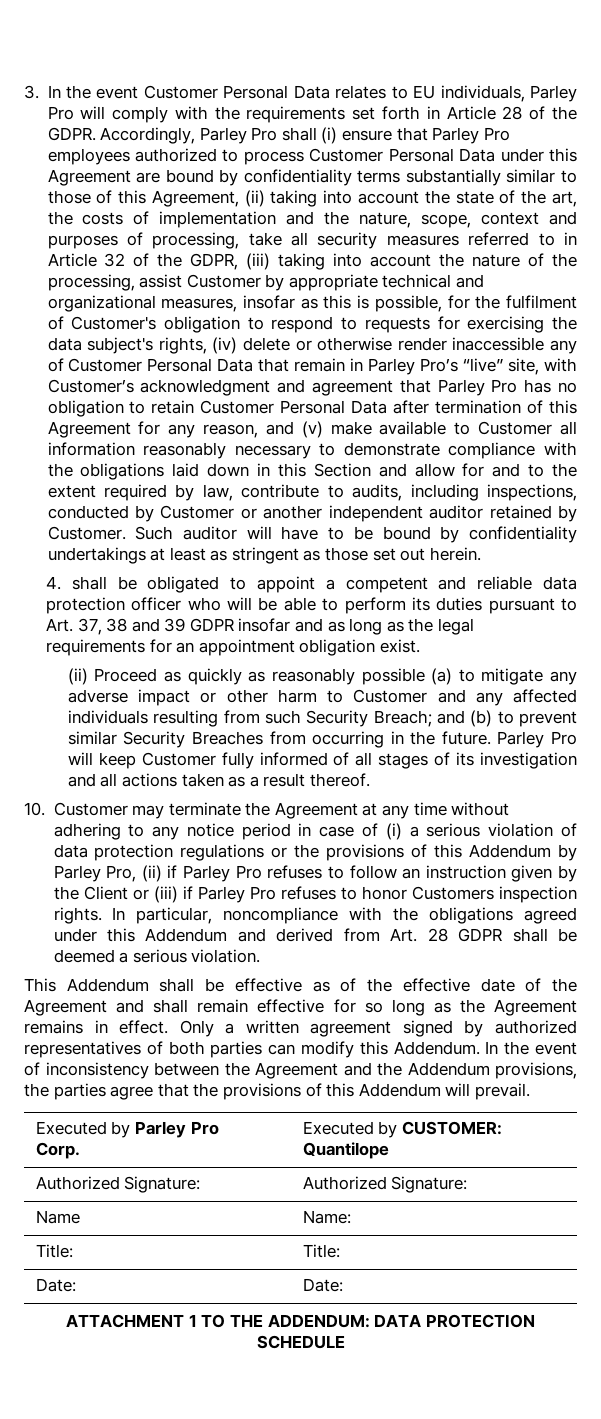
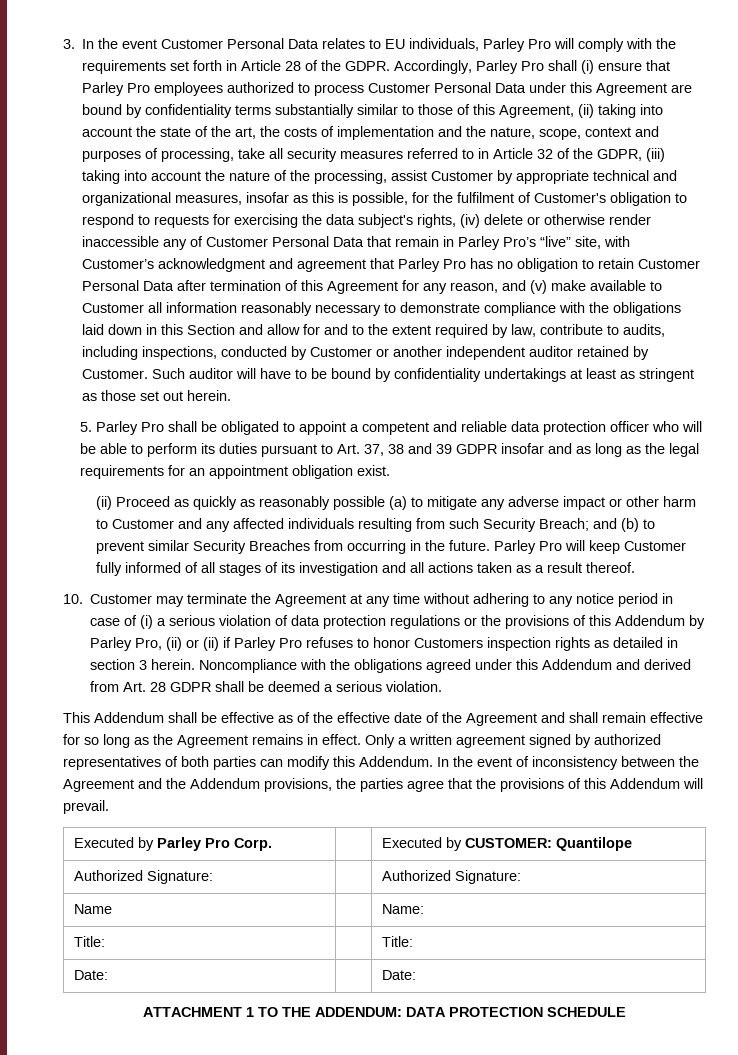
- 4. shall be obligated to appoint a competent and reliable data protection officer who will be able to perform its duties pursuant to Art. 37, 38 and 39 GDPR insofar and as long as the legal requirements for an appointment obligation exist.
+ 5. Parley Pro shall be obligated to appoint a competent and reliable data protection officer who will be able to perform its duties pursuant to Art. 37, 38 and 39 GDPR insofar and as long as the legal requirements for an appointment obligation exist.
- 10. Customer may terminate the Agreement at any time without adhering to any notice period in case of (i) a serious violation of data protection regulations or the provisions of this Addendum by Parley Pro, (ii) if Parley Pro refuses to follow an instruction given by the Client or (iii) if Parley Pro refuses to honor Customers inspection rights. In particular, noncompliance with the obligations agreed under this Addendum and derived from Art. 28 GDPR shall be deemed a serious violation.
+ 10. Customer may terminate the Agreement at any time without adhering to any notice period in case of (i) a serious violation of data protection regulations or the provisions of this Addendum by Parley Pro, (ii) or (ii) if Parley Pro refuses to honor Customers inspection rights as detailed in section 3 herein. Noncompliance with the obligations agreed under this Addendum and derived from Art. 28 GDPR shall be deemed a serious violation.

